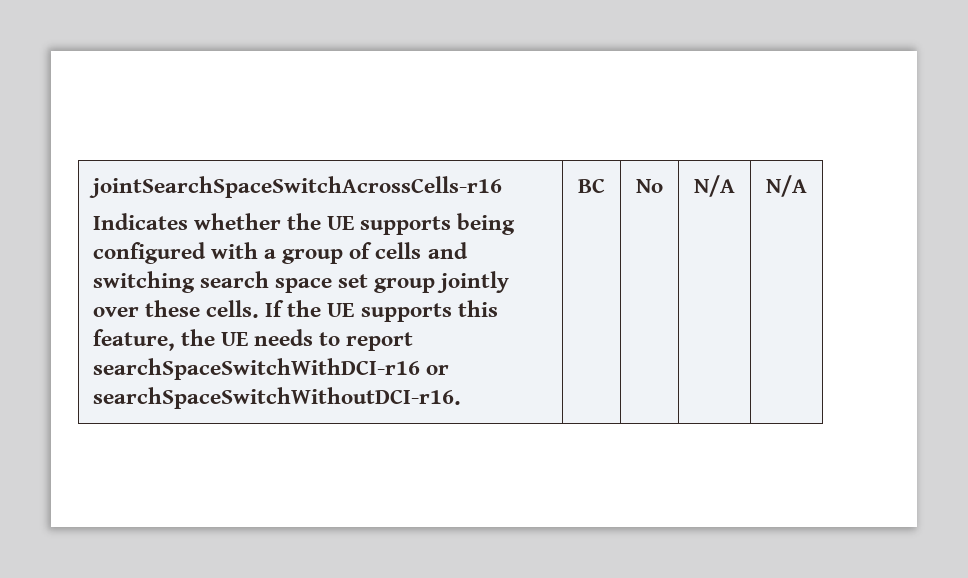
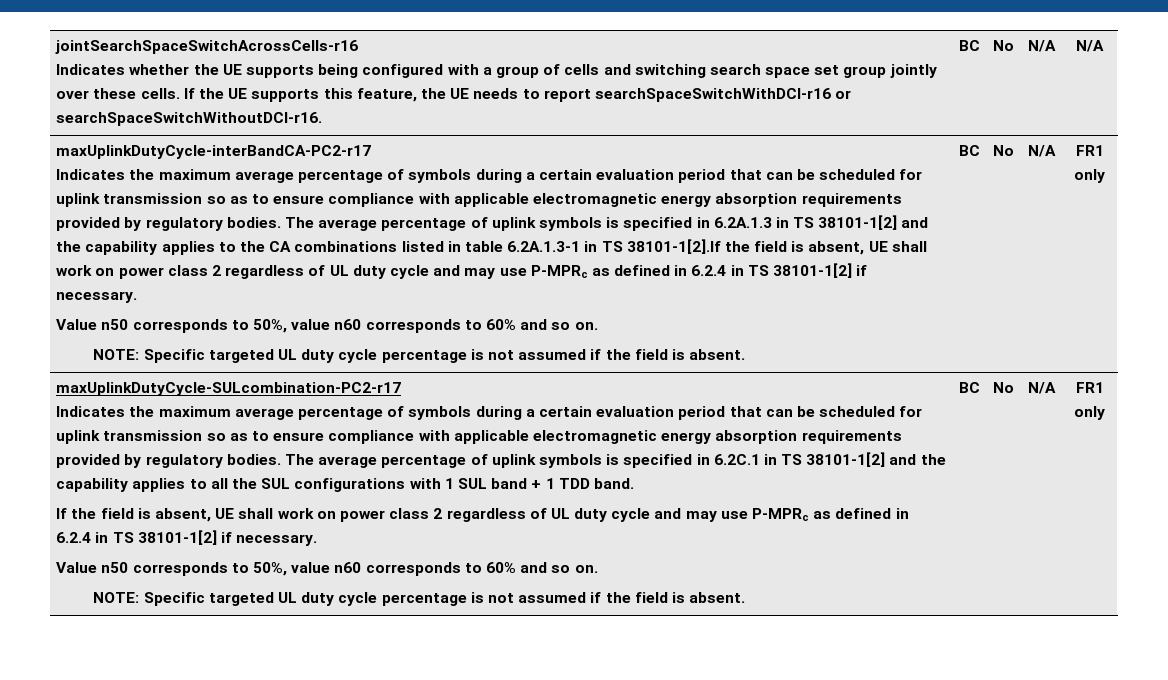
+ maxUplinkDutyCycle-interBandCA-PC2-r17
+ Indicates the maximum average percentage of symbols during a certain evaluation period that can be scheduled for uplink transmission so as to ensure compliance with applicable electromagnetic energy absorption requirements provided by regulatory bodies. The average percentage of uplink symbols is specified in 6.2A.1.3 in TS 38101-1[2] and the capability applies to the CA combinations listed in table 6.2A.1.3-1 in TS 38101-1[2].If the field is absent, UE shall work on power class 2 regardless of UL duty cycle and may use P-MPRc as defined in 6.2.4 in TS 38101-1[2] if necessary.
+ Value n50 corresponds to 50%, value n60 corresponds to 60% and so on.
+ NOTE: Specific targeted UL duty cycle percentage is not assumed if the field is absent. | BC | No | N/A | FR1 only
+ maxUplinkDutyCycle-SULcombination-PC2-r17
+ Indicates the maximum average percentage of symbols during a certain evaluation period that can be scheduled for uplink transmission so as to ensure compliance with applicable electromagnetic energy absorption requirements provided by regulatory bodies. The average percentage of uplink symbols is specified in 6.2C.1 in TS 38101-1[2] and the capability applies to all the SUL configurations with 1 SUL band + 1 TDD band.
+ If the field is absent, UE shall work on power class 2 regardless of UL duty cycle and may use P-MPRc as defined in 6.2.4 in TS 38101-1[2] if necessary.
+ Value n50 corresponds to 50%, value n60 corresponds to 60% and so on.
+ NOTE: Specific targeted UL duty cycle percentage is not assumed if the field is absent. | BC | No | N/A | FR1 only

